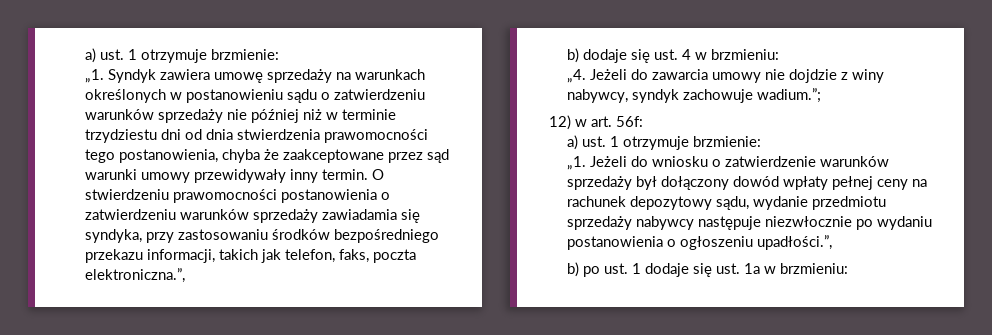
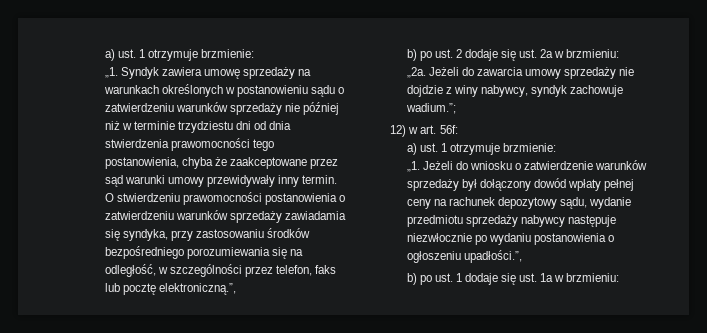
- O stwierdzeniu prawomocności postanowienia o zatwierdzeniu warunków sprzedaży zawiadamia się syndyka, przy zastosowaniu środków bezpośredniego przekazu informacji, takich jak telefon, faks, poczta elektroniczna.”,
- b) dodaje się ust. 4 w brzmieniu:
+ O stwierdzeniu prawomocności postanowienia o zatwierdzeniu warunków sprzedaży zawiadamia się syndyka, przy zastosowaniu środków bezpośredniego porozumiewania się na odległość, w szczególności przez telefon, faks lub pocztę elektroniczną.”,
+ b) po ust. 2 dodaje się ust. 2a w brzmieniu:
- „4.
+ „2a.
- Jeżeli do zawarcia umowy nie dojdzie z winy nabywcy, syndyk zachowuje wadium.”;
+ Jeżeli do zawarcia umowy sprzedaży nie dojdzie z winy nabywcy, syndyk zachowuje wadium.”;

